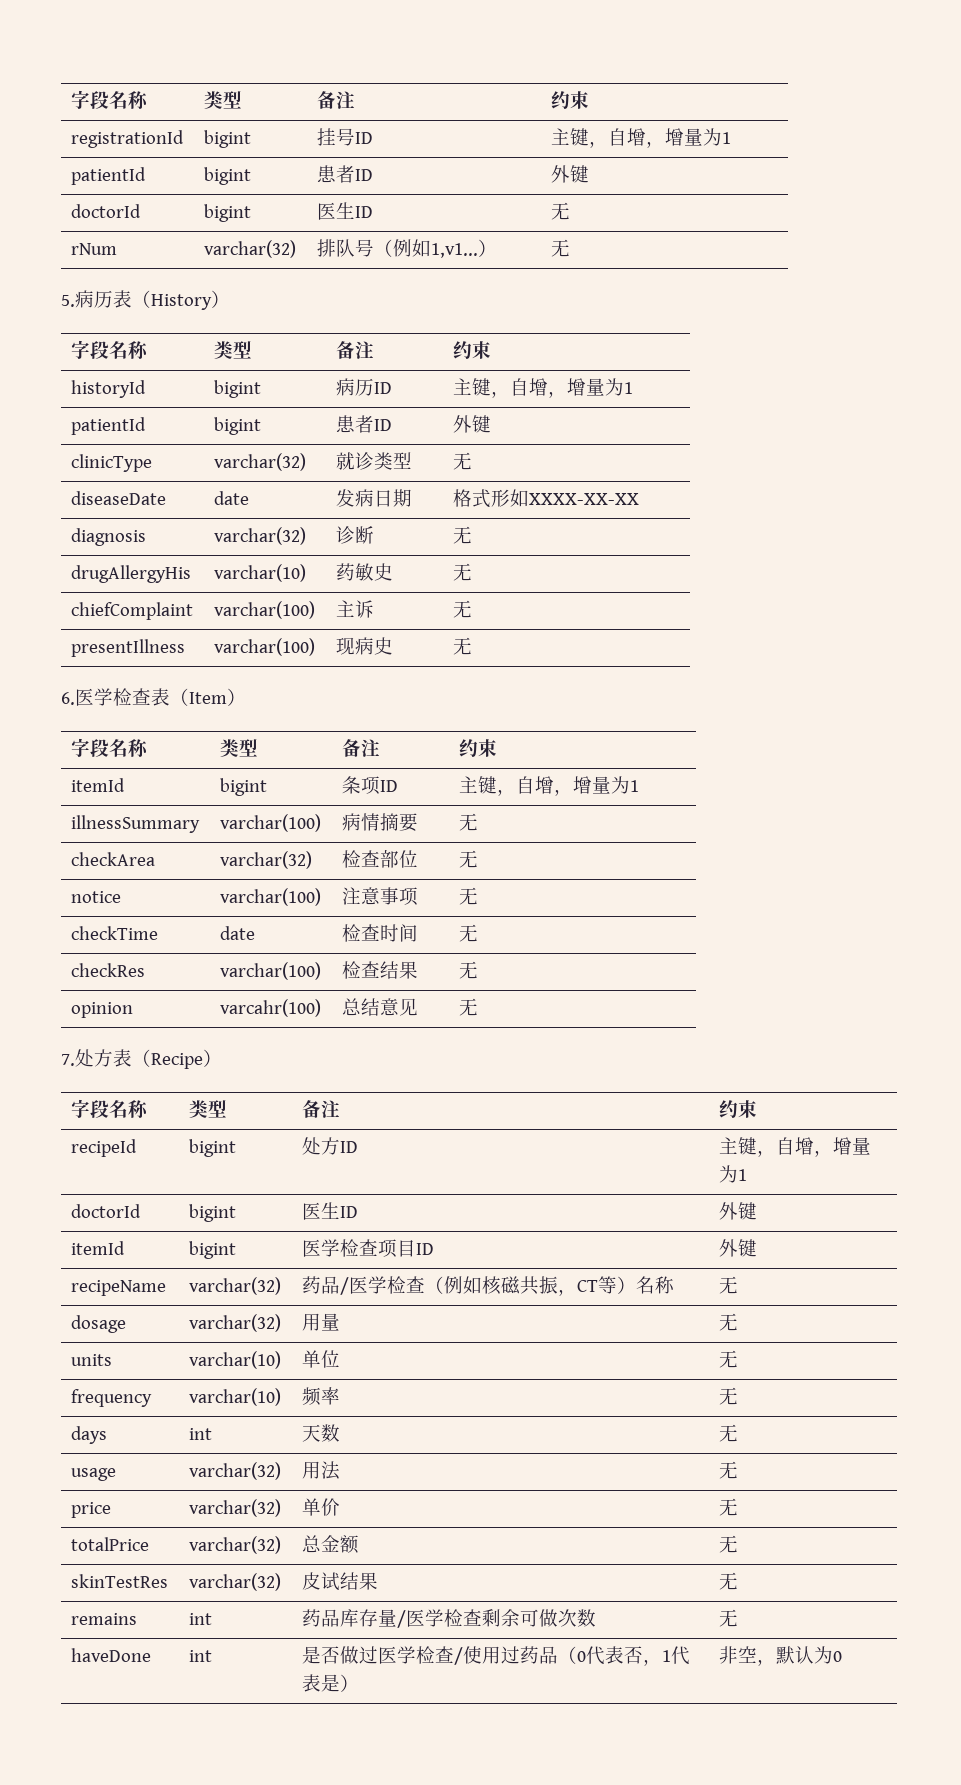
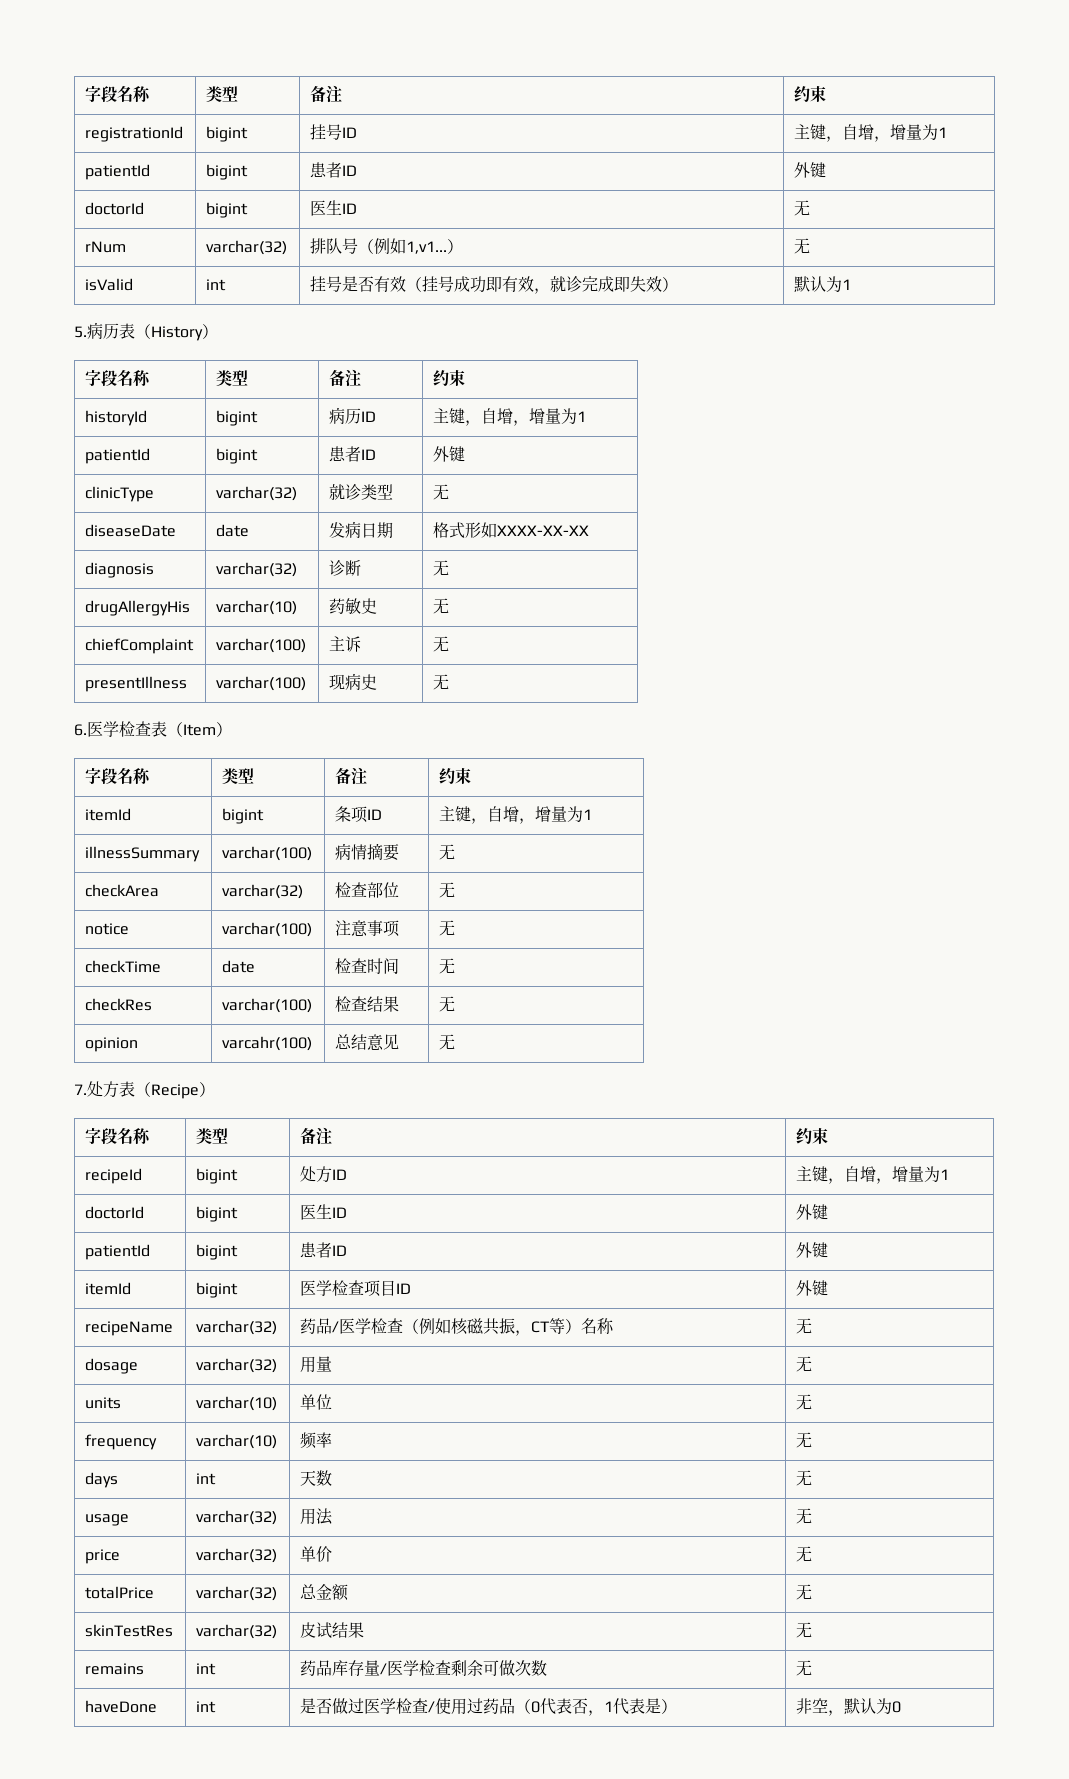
+ isValid | int | 挂号是否有效（挂号成功即有效，就诊完成即失效） | 默认为1
  doctorId | bigint | 医生ID | 外键
+ patientId | bigint | 患者ID | 外键

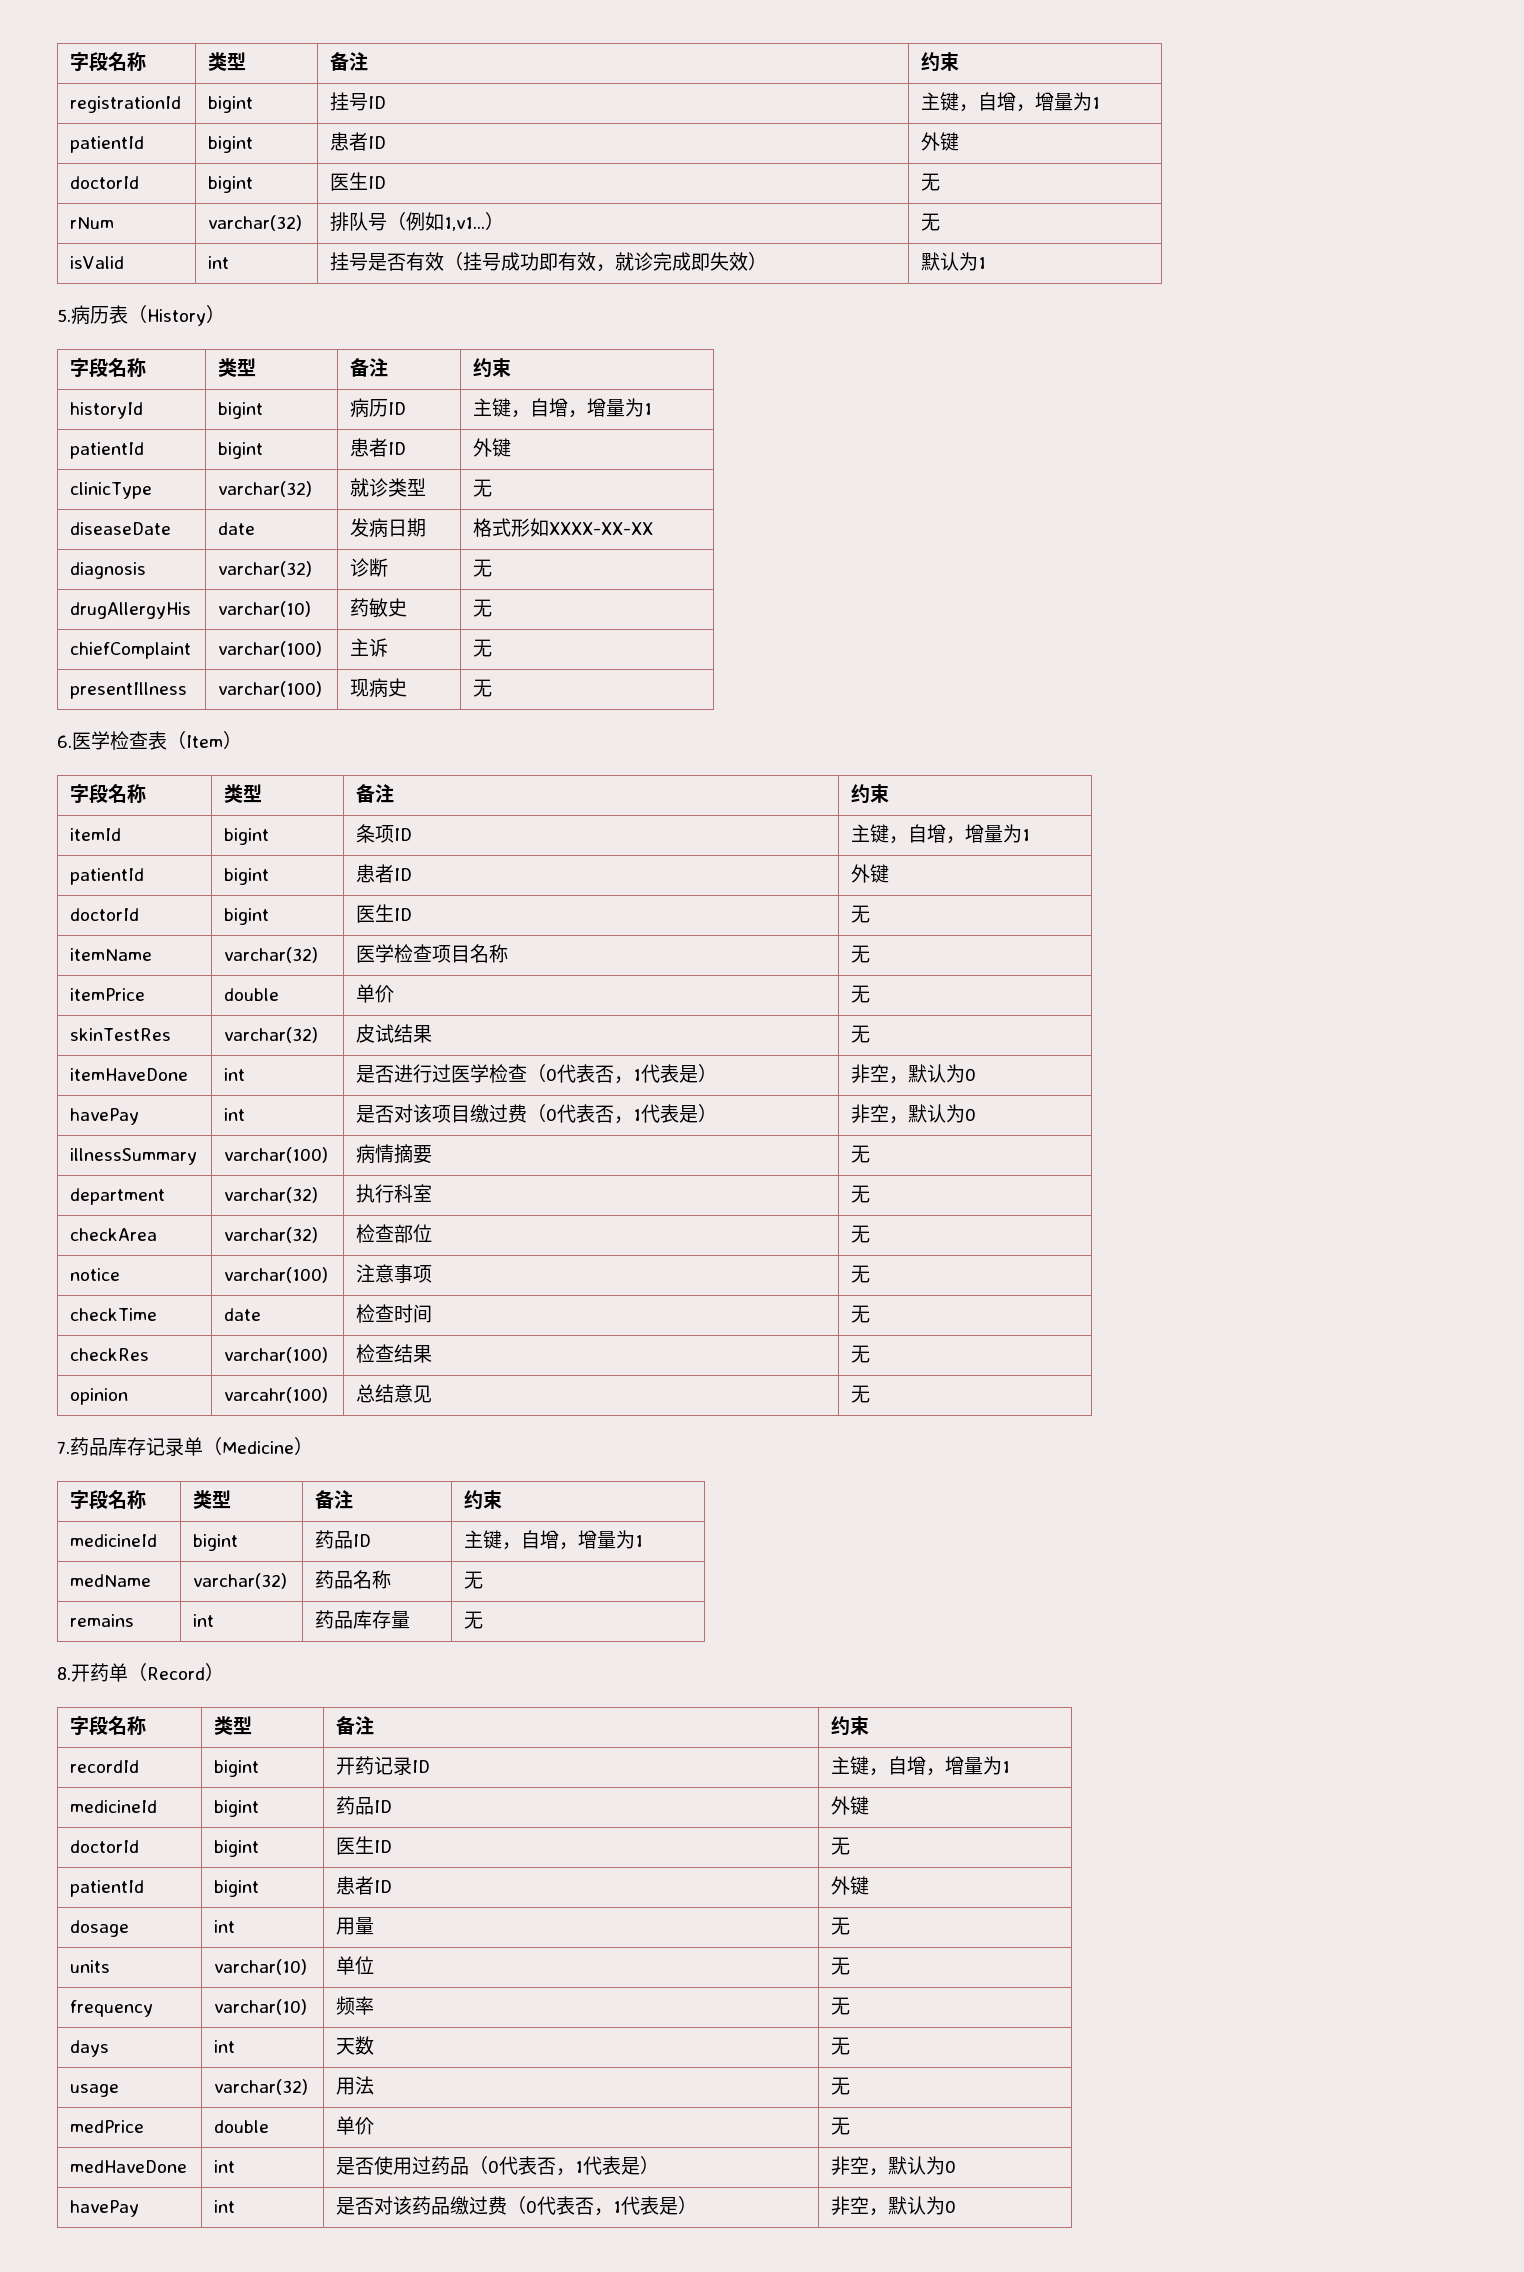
  itemId | bigint | 条项ID | 主键，自增，增量为1
+ patientId | bigint | 患者ID | 外键
+ doctorId | bigint | 医生ID | 无
+ itemName | varchar(32) | 医学检查项目名称 | 无
+ itemPrice | double | 单价 | 无
+ skinTestRes | varchar(32) | 皮试结果 | 无
+ itemHaveDone | int | 是否进行过医学检查（0代表否，1代表是） | 非空，默认为0
+ havePay | int | 是否对该项目缴过费（0代表否，1代表是） | 非空，默认为0
+ department | varchar(32) | 执行科室 | 无
- 7.处方表（Recipe）
+ 7.药品库存记录单（Medicine）
  字段名称 | 类型 | 备注 | 约束
- recipeId | bigint | 处方ID | 主键，自增，增量为1
- doctorId | bigint | 医生ID | 外键
+ medicineId | bigint | 药品ID | 主键，自增，增量为1
+ medName | varchar(32) | 药品名称 | 无
+ remains | int | 药品库存量 | 无
+ 8.开药单（Record）
+ 字段名称 | 类型 | 备注 | 约束
+ recordId | bigint | 开药记录ID | 主键，自增，增量为1
+ medicineId | bigint | 药品ID | 外键
+ doctorId | bigint | 医生ID | 无
  patientId | bigint | 患者ID | 外键
- itemId | bigint | 医学检查项目ID | 外键
- recipeName | varchar(32) | 药品/医学检查（例如核磁共振，CT等）名称 | 无
- dosage | varchar(32) | 用量 | 无
+ dosage | int | 用量 | 无
- price | varchar(32) | 单价 | 无
- totalPrice | varchar(32) | 总金额 | 无
- skinTestRes | varchar(32) | 皮试结果 | 无
- remains | int | 药品库存量/医学检查剩余可做次数 | 无
- haveDone | int | 是否做过医学检查/使用过药品（0代表否，1代表是） | 非空，默认为0
+ medPrice | double | 单价 | 无
+ medHaveDone | int | 是否使用过药品（0代表否，1代表是） | 非空，默认为0
+ havePay | int | 是否对该药品缴过费（0代表否，1代表是） | 非空，默认为0

